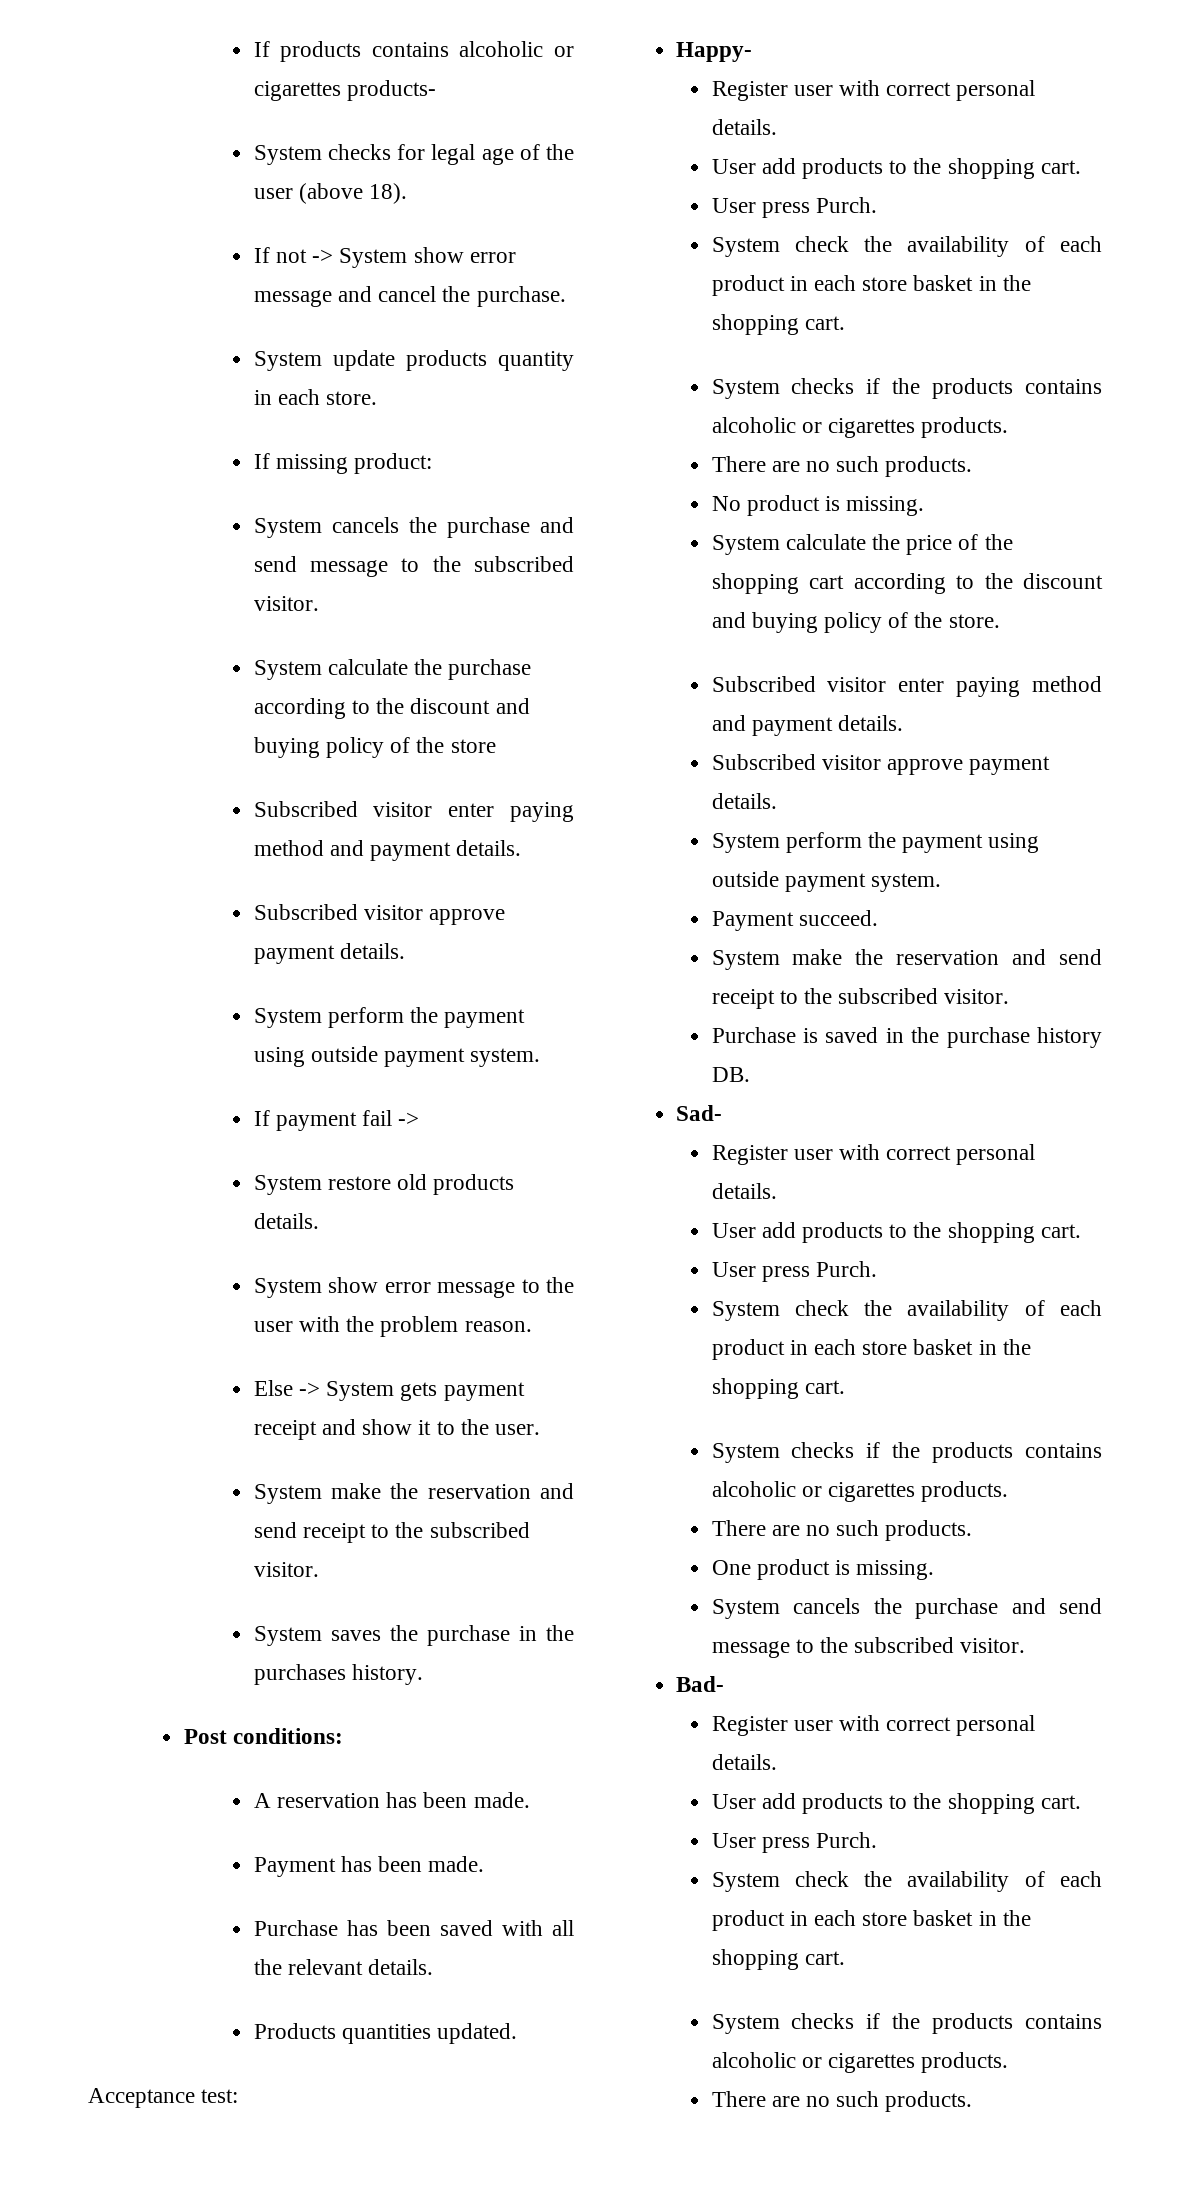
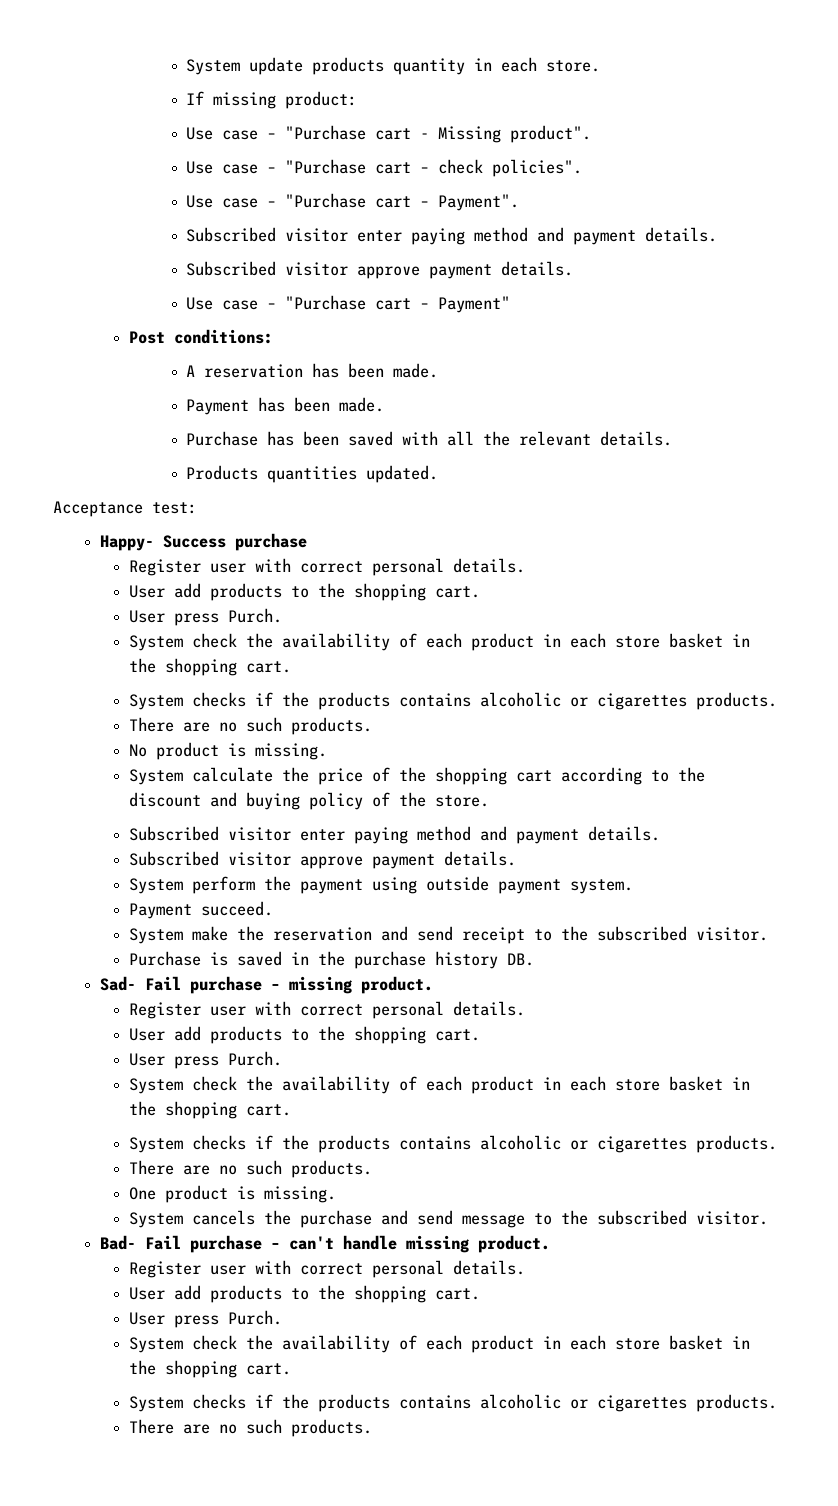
- If products contains alcoholic or cigarettes products-
- System checks for legal age of the user (above 18).
- If not -> System show error message and cancel the purchase.
  If missing product:
- System cancels the purchase and send message to the subscribed visitor.
- System calculate the purchase according to the discount and buying policy of the store
+ Use case – "Purchase cart - Missing product".
+ Use case – "Purchase cart – check policies".
+ Use case – "Purchase cart – Payment".
  Subscribed visitor enter paying method and payment details.
  Subscribed visitor approve payment details.
- System perform the payment using outside payment system.
- If payment fail ->
- System restore old products details.
- System show error message to the user with the problem reason.
- Else -> System gets payment receipt and show it to the user.
- System make the reservation and send receipt to the subscribed visitor.
- System saves the purchase in the purchases history.
+ Use case – "Purchase cart – Payment"
- Happy-
+ Happy- Success purchase
- Sad-
+ Sad- Fail purchase – missing product.
- Bad-
+ Bad- Fail purchase – can't handle missing product.

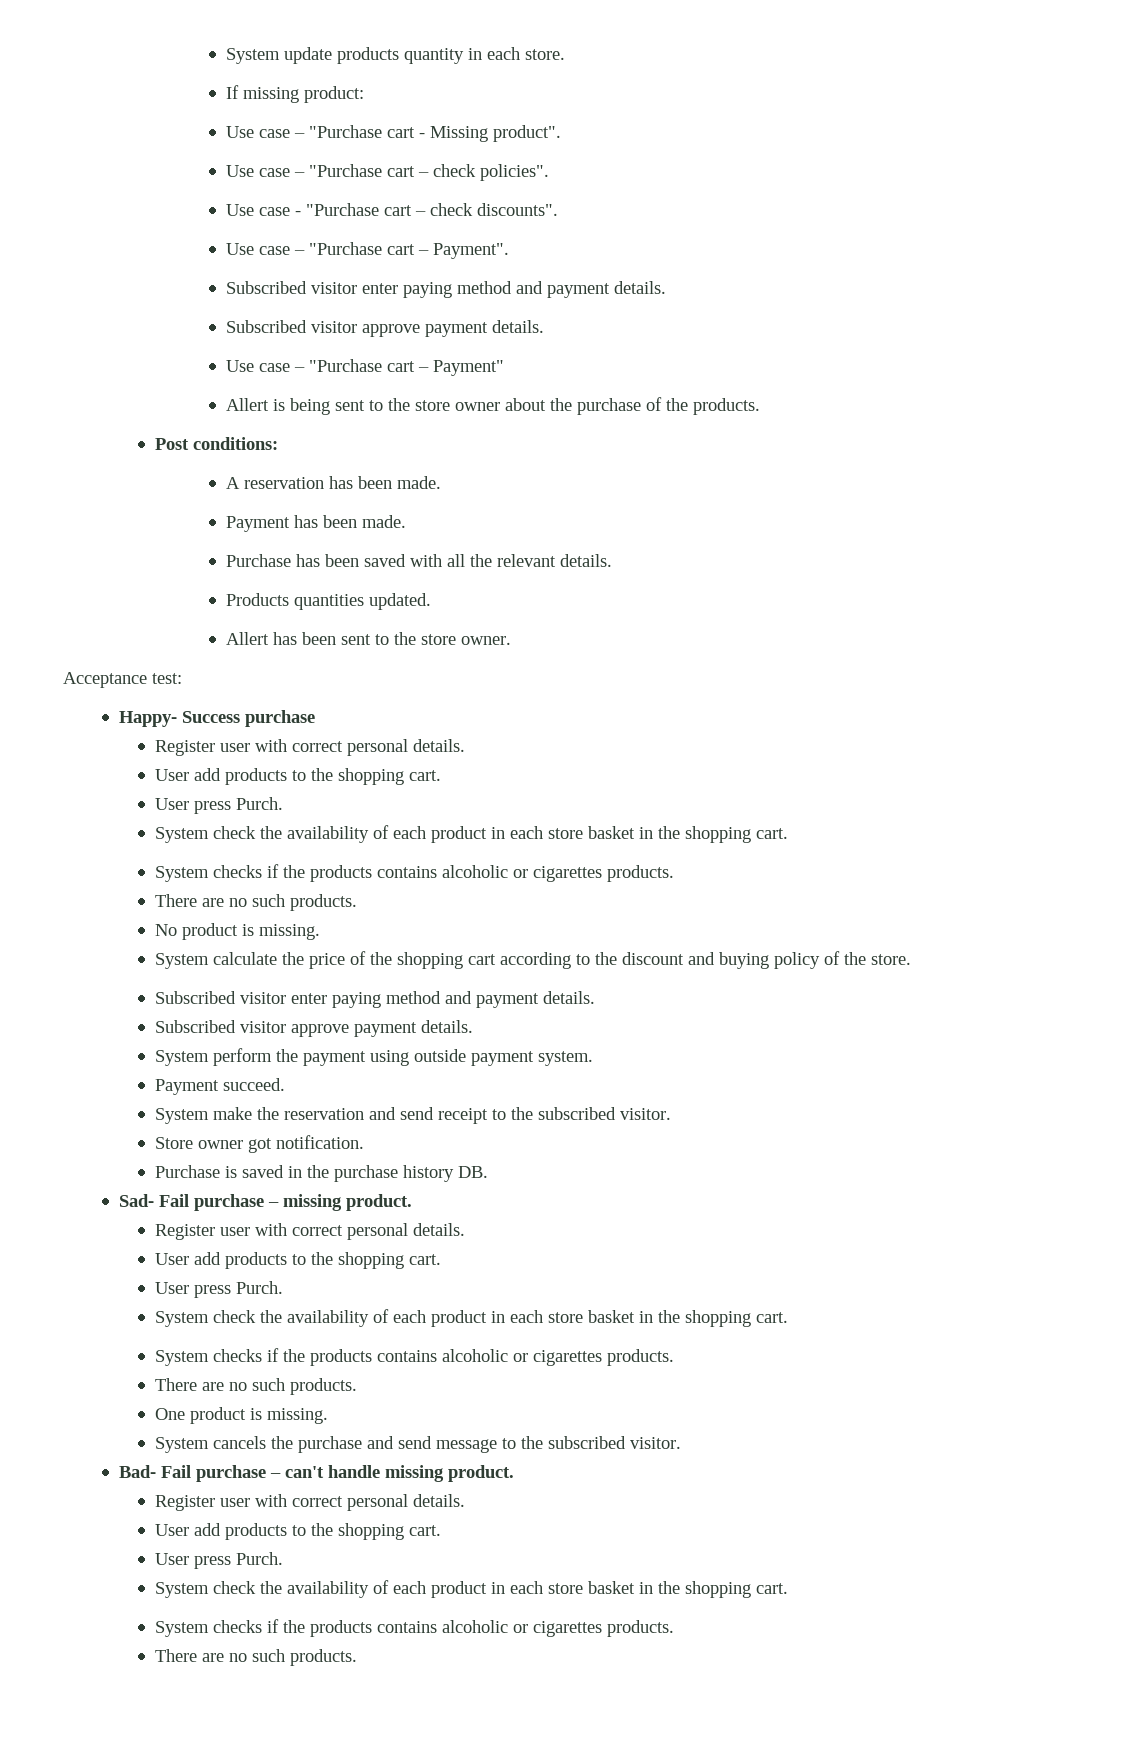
+ Use case - "Purchase cart – check discounts".
+ Allert is being sent to the store owner about the purchase of the products.
+ Allert has been sent to the store owner.
+ Store owner got notification.

